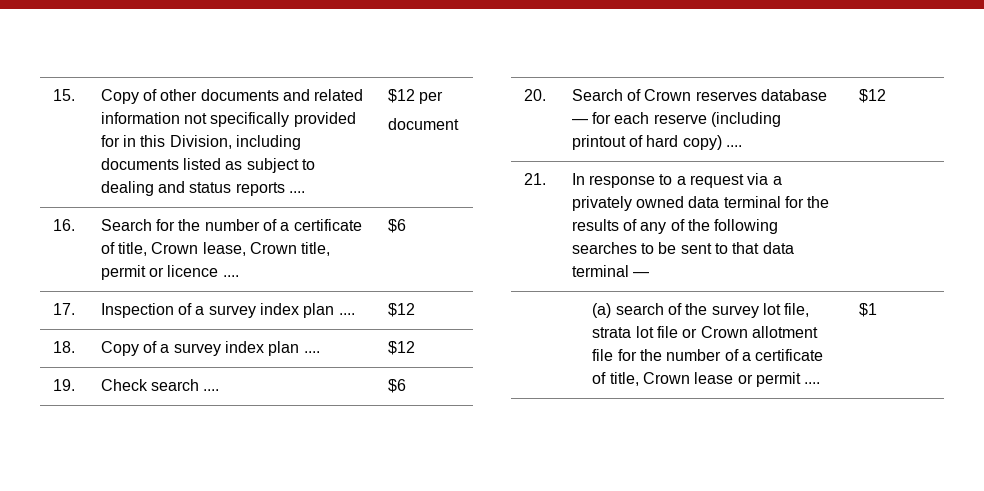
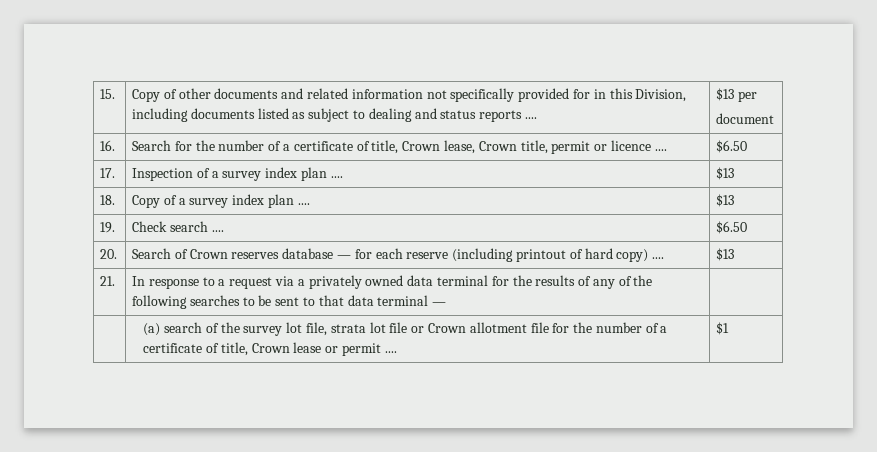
- 15. | Copy of other documents and related information not specifically provided for in this Division, including documents listed as subject to dealing and status reports .... | $12 per
+ 15. | Copy of other documents and related information not specifically provided for in this Division, including documents listed as subject to dealing and status reports .... | $13 per
- 16. | Search for the number of a certificate of title, Crown lease, Crown title, permit or licence .... | $6
+ 16. | Search for the number of a certificate of title, Crown lease, Crown title, permit or licence .... | $6.50
- 17. | Inspection of a survey index plan .... | $12
+ 17. | Inspection of a survey index plan .... | $13
- 18. | Copy of a survey index plan .... | $12
+ 18. | Copy of a survey index plan .... | $13
- 19. | Check search .... | $6
+ 19. | Check search .... | $6.50
- 20. | Search of Crown reserves database — for each reserve (including printout of hard copy) .... | $12
+ 20. | Search of Crown reserves database — for each reserve (including printout of hard copy) .... | $13

